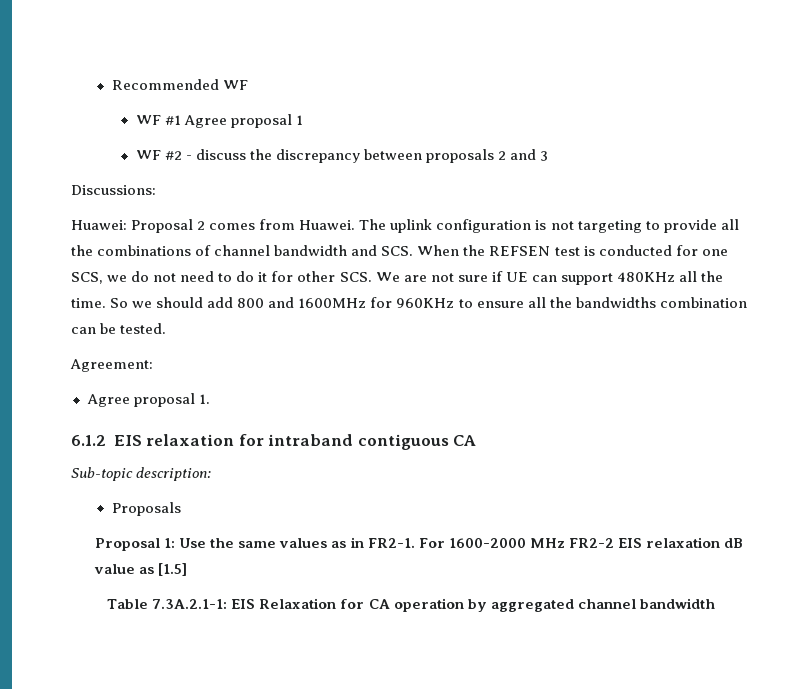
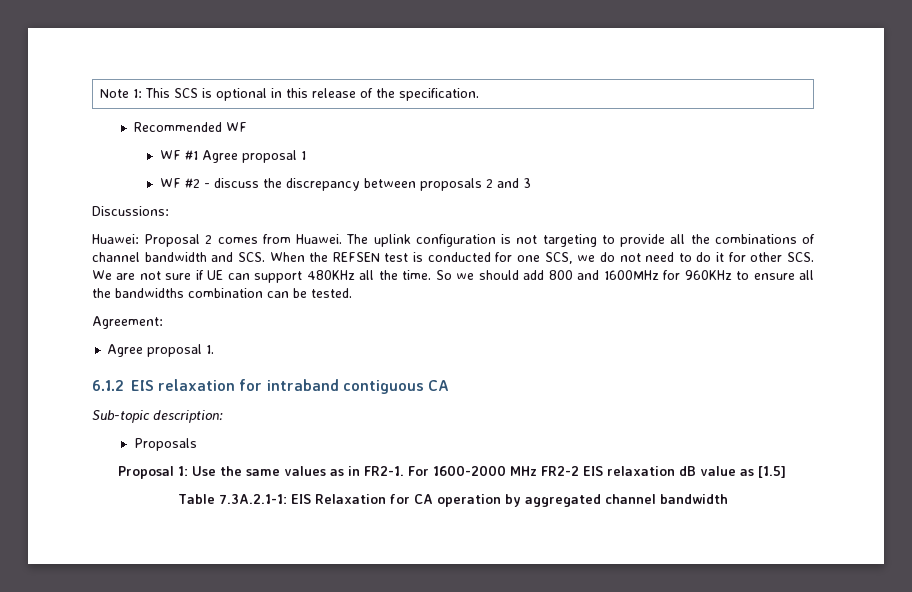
+ Note 1: This SCS is optional in this release of the specification.

